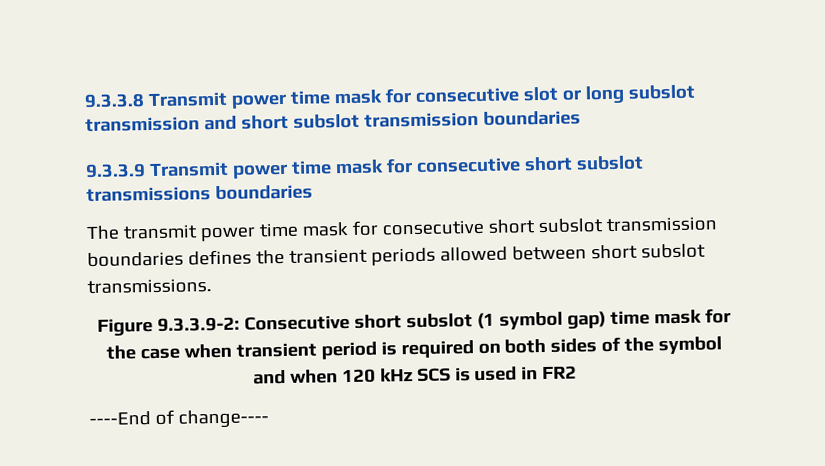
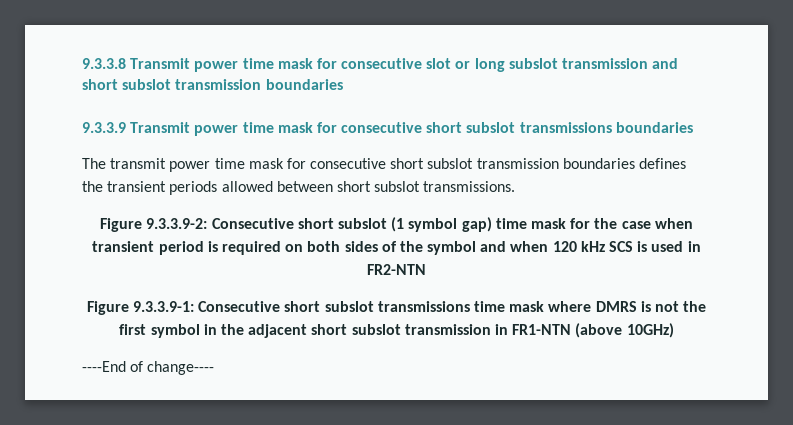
- Figure 9.3.3.9-2: Consecutive short subslot (1 symbol gap) time mask for the case when transient period is required on both sides of the symbol and when 120 kHz SCS is used in FR2
+ Figure 9.3.3.9-2: Consecutive short subslot (1 symbol gap) time mask for the case when transient period is required on both sides of the symbol and when 120 kHz SCS is used in FR2-NTN
+ Figure 9.3.3.9-1: Consecutive short subslot transmissions time mask where DMRS is not the first symbol in the adjacent short subslot transmission in FR1-NTN (above 10GHz)

